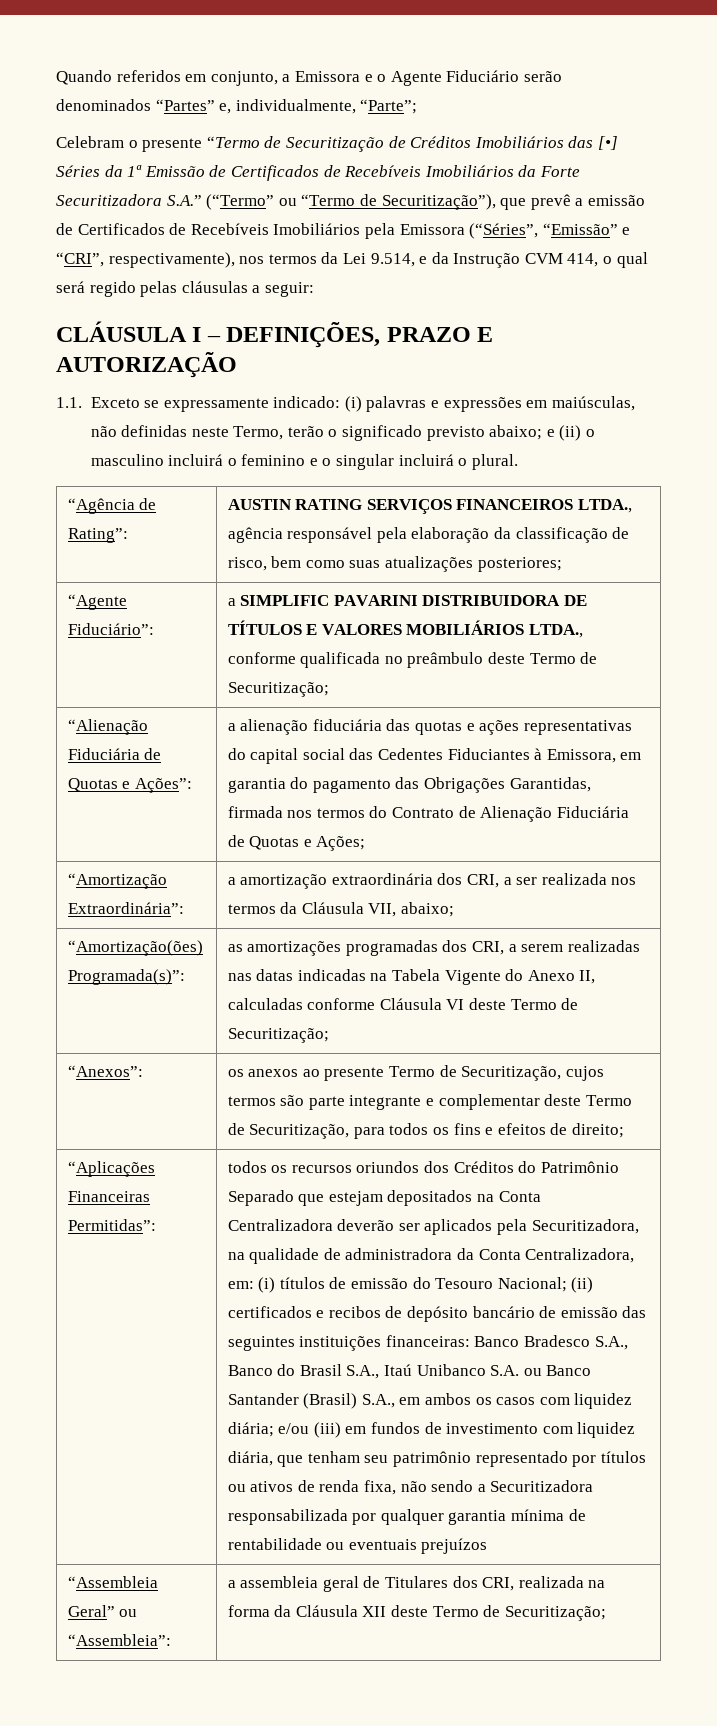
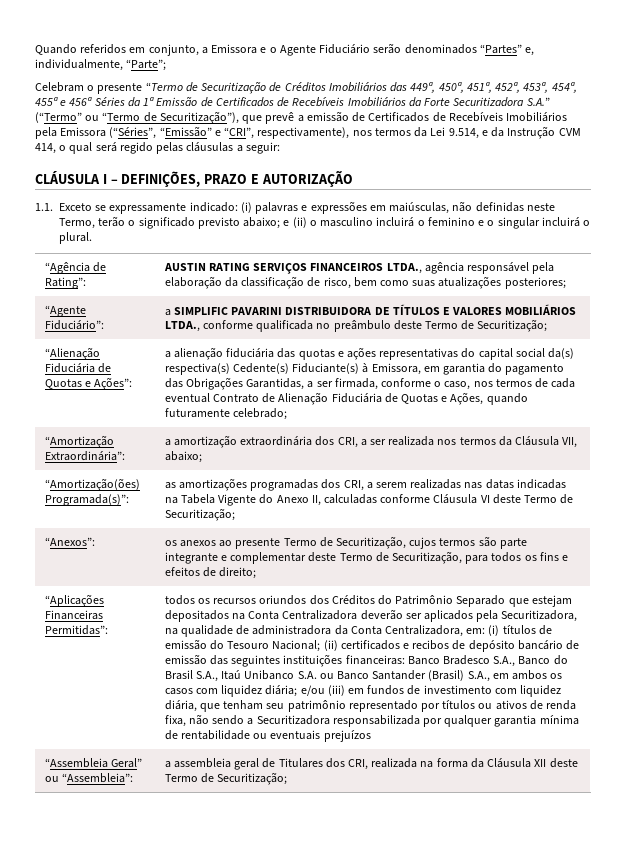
- Celebram o presente “Termo de Securitização de Créditos Imobiliários das [•] Séries da 1ª Emissão de Certificados de Recebíveis Imobiliários da Forte Securitizadora S.A.” (“Termo” ou “Termo de Securitização”), que prevê a emissão de Certificados de Recebíveis Imobiliários pela Emissora (“Séries”, “Emissão” e “CRI”, respectivamente), nos termos da Lei 9.514, e da Instrução CVM 414, o qual será regido pelas cláusulas a seguir:
+ Celebram o presente “Termo de Securitização de Créditos Imobiliários das 449ª, 450ª, 451ª, 452ª, 453ª, 454ª, 455ª e 456ª Séries da 1ª Emissão de Certificados de Recebíveis Imobiliários da Forte Securitizadora S.A.” (“Termo” ou “Termo de Securitização”), que prevê a emissão de Certificados de Recebíveis Imobiliários pela Emissora (“Séries”, “Emissão” e “CRI”, respectivamente), nos termos da Lei 9.514, e da Instrução CVM 414, o qual será regido pelas cláusulas a seguir:
- a alienação fiduciária das quotas e ações representativas do capital social das Cedentes Fiduciantes à Emissora, em garantia do pagamento das Obrigações Garantidas, firmada nos termos do Contrato de Alienação Fiduciária de Quotas e Ações;
+ a alienação fiduciária das quotas e ações representativas do capital social da(s) respectiva(s) Cedente(s) Fiduciante(s) à Emissora, em garantia do pagamento das Obrigações Garantidas, a ser firmada, conforme o caso, nos termos de cada eventual Contrato de Alienação Fiduciária de Quotas e Ações, quando futuramente celebrado;

